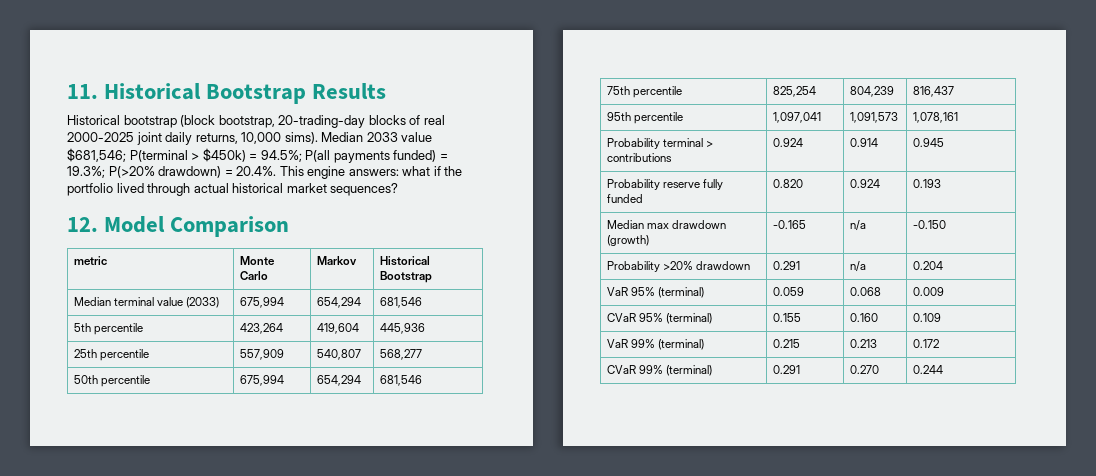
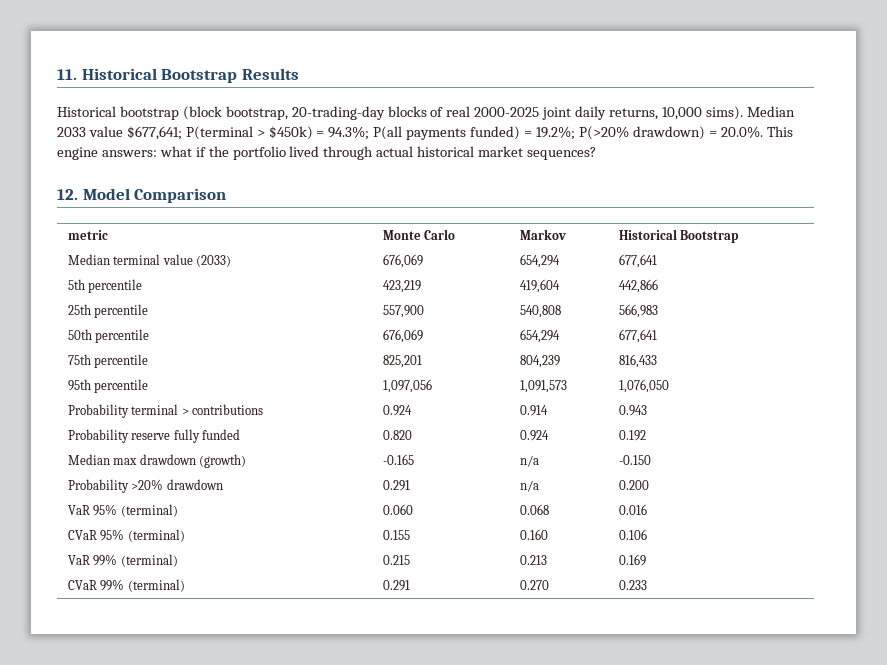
- Median 2033 value $681,546; P(terminal > $450k) = 94.5%; P(all payments funded) = 19.3%; P(>20% drawdown) = 20.4%. This engine answers: what if the portfolio lived through actual historical market sequences?
+ Median 2033 value $677,641; P(terminal > $450k) = 94.3%; P(all payments funded) = 19.2%; P(>20% drawdown) = 20.0%. This engine answers: what if the portfolio lived through actual historical market sequences?
- Median terminal value (2033) | 675,994 | 654,294 | 681,546
+ Median terminal value (2033) | 676,069 | 654,294 | 677,641
- 5th percentile | 423,264 | 419,604 | 445,936
+ 5th percentile | 423,219 | 419,604 | 442,866
- 25th percentile | 557,909 | 540,807 | 568,277
+ 25th percentile | 557,900 | 540,808 | 566,983
- 50th percentile | 675,994 | 654,294 | 681,546
+ 50th percentile | 676,069 | 654,294 | 677,641
- 75th percentile | 825,254 | 804,239 | 816,437
+ 75th percentile | 825,201 | 804,239 | 816,433
- 95th percentile | 1,097,041 | 1,091,573 | 1,078,161
+ 95th percentile | 1,097,056 | 1,091,573 | 1,076,050
- Probability terminal > contributions | 0.924 | 0.914 | 0.945
+ Probability terminal > contributions | 0.924 | 0.914 | 0.943
- Probability reserve fully funded | 0.820 | 0.924 | 0.193
+ Probability reserve fully funded | 0.820 | 0.924 | 0.192
- Probability >20% drawdown | 0.291 | n/a | 0.204
+ Probability >20% drawdown | 0.291 | n/a | 0.200
- VaR 95% (terminal) | 0.059 | 0.068 | 0.009
+ VaR 95% (terminal) | 0.060 | 0.068 | 0.016
- CVaR 95% (terminal) | 0.155 | 0.160 | 0.109
+ CVaR 95% (terminal) | 0.155 | 0.160 | 0.106
- VaR 99% (terminal) | 0.215 | 0.213 | 0.172
+ VaR 99% (terminal) | 0.215 | 0.213 | 0.169
- CVaR 99% (terminal) | 0.291 | 0.270 | 0.244
+ CVaR 99% (terminal) | 0.291 | 0.270 | 0.233

